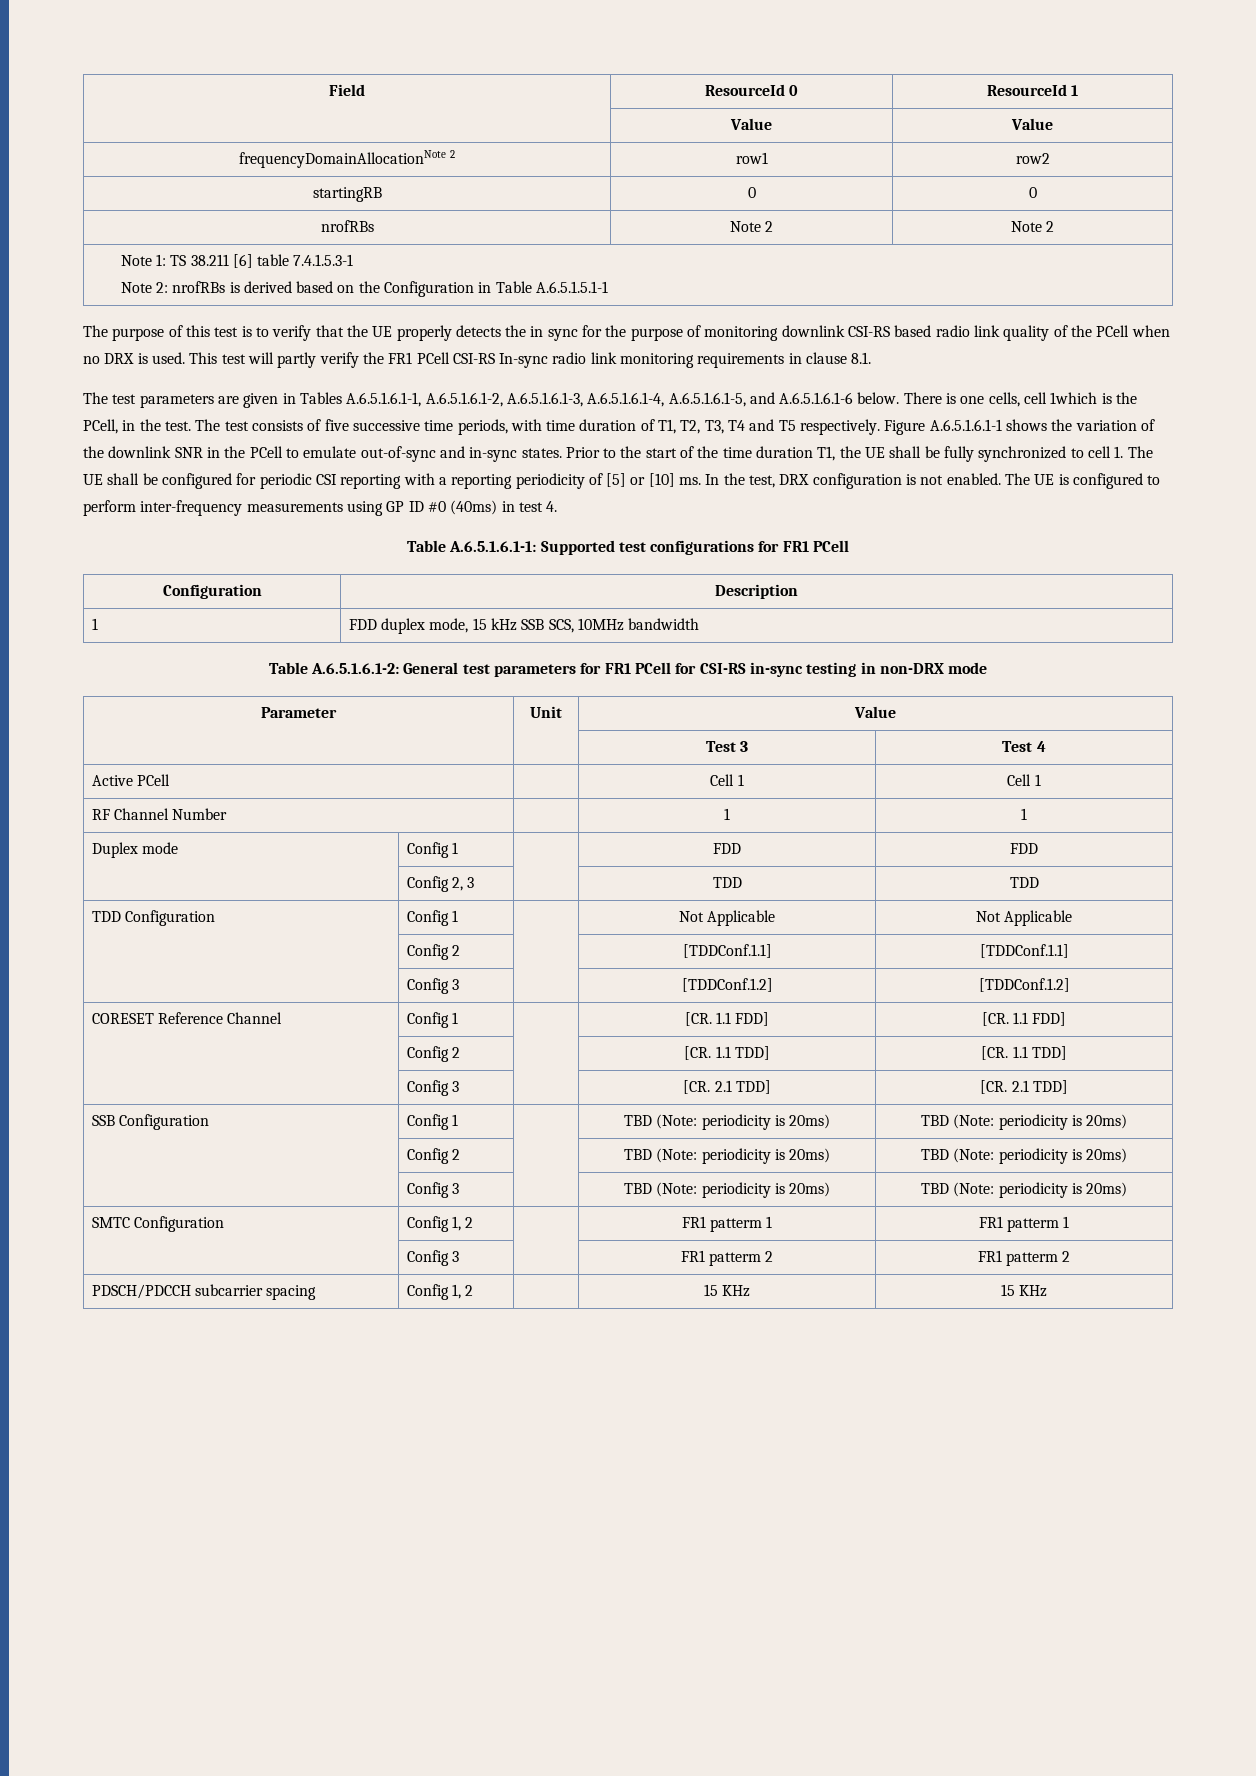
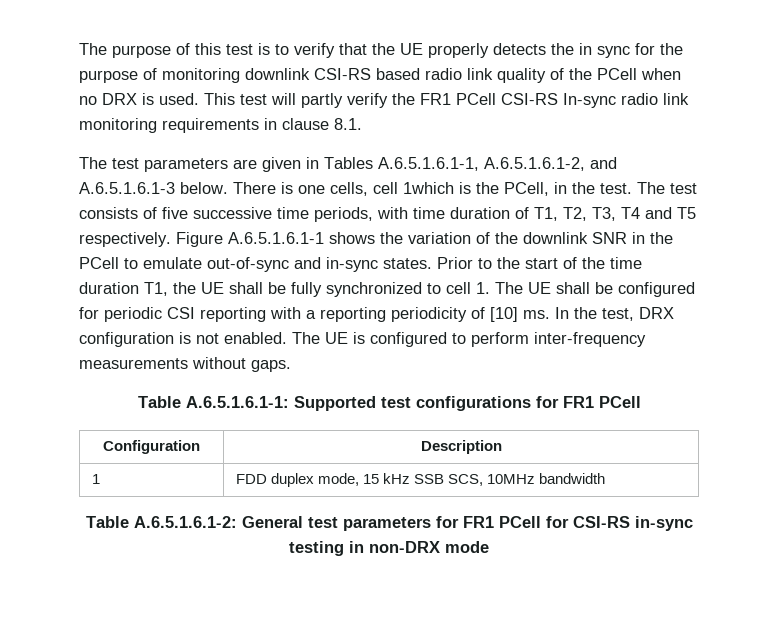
- Field | ResourceId 0 | ResourceId 1
- | Value | Value
- frequencyDomainAllocationNote 2 | row1 | row2
- startingRB | 0 | 0
- nrofRBs | Note 2 | Note 2
- Note 1: TS 38.211 [6] table 7.4.1.5.3-1
- Note 2: nrofRBs is derived based on the Configuration in Table A.6.5.1.5.1-1
- The test parameters are given in Tables A.6.5.1.6.1-1, A.6.5.1.6.1-2, A.6.5.1.6.1-3, A.6.5.1.6.1-4, A.6.5.1.6.1-5, and A.6.5.1.6.1-6 below.
+ The test parameters are given in Tables A.6.5.1.6.1-1, A.6.5.1.6.1-2, and A.6.5.1.6.1-3 below.
- Prior to the start of the time duration T1, the UE shall be fully synchronized to cell 1. The UE shall be configured for periodic CSI reporting with a reporting periodicity of [5] or [10] ms.
+ Prior to the start of the time duration T1, the UE shall be fully synchronized to cell 1. The UE shall be configured for periodic CSI reporting with a reporting periodicity of [10] ms.
- The UE is configured to perform inter-frequency measurements using GP ID #0 (40ms) in test 4.
+ The UE is configured to perform inter-frequency measurements without gaps.
- Parameter | Unit | Value
- | | Test 3 | Test 4
- Active PCell | | Cell 1 | Cell 1
- RF Channel Number | | 1 | 1
- Duplex mode | Config 1 | | FDD | FDD
- | Config 2, 3 | | TDD | TDD
- TDD Configuration | Config 1 | | Not Applicable | Not Applicable
- | Config 2 | | [TDDConf.1.1] | [TDDConf.1.1]
- | Config 3 | | [TDDConf.1.2] | [TDDConf.1.2]
- CORESET Reference Channel | Config 1 | | [CR. 1.1 FDD] | [CR. 1.1 FDD]
- | Config 2 | | [CR. 1.1 TDD] | [CR. 1.1 TDD]
- | Config 3 | | [CR. 2.1 TDD] | [CR. 2.1 TDD]
- SSB Configuration | Config 1 | | TBD (Note: periodicity is 20ms) | TBD (Note: periodicity is 20ms)
- | Config 2 | | TBD (Note: periodicity is 20ms) | TBD (Note: periodicity is 20ms)
- | Config 3 | | TBD (Note: periodicity is 20ms) | TBD (Note: periodicity is 20ms)
- SMTC Configuration | Config 1, 2 | | FR1 patterm 1 | FR1 patterm 1
- | Config 3 | | FR1 patterm 2 | FR1 patterm 2
- PDSCH/PDCCH subcarrier spacing | Config 1, 2 | | 15 KHz | 15 KHz

